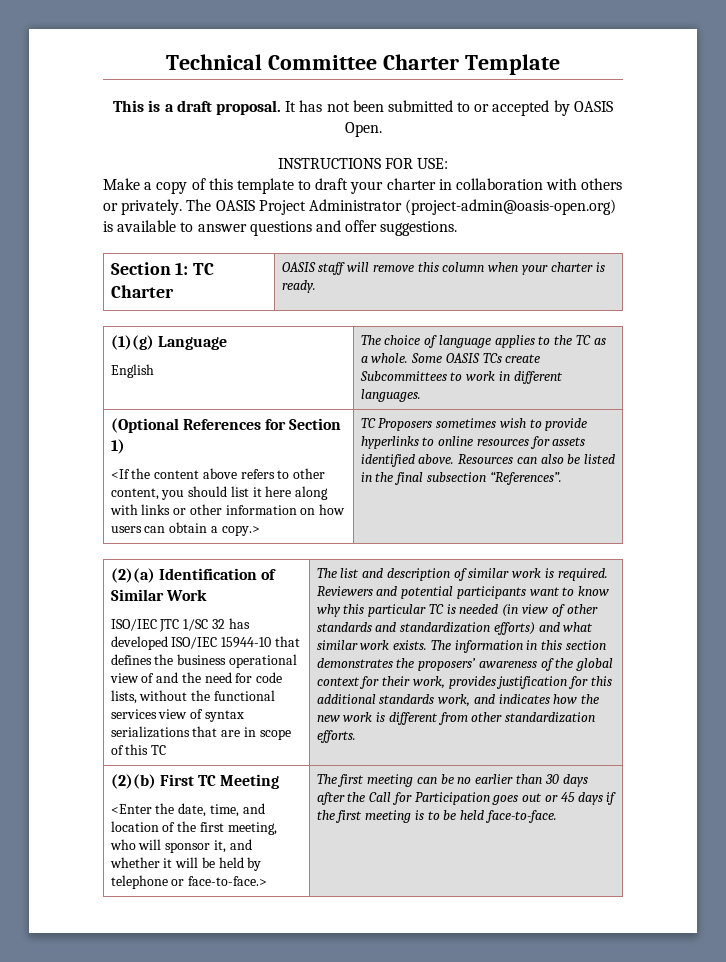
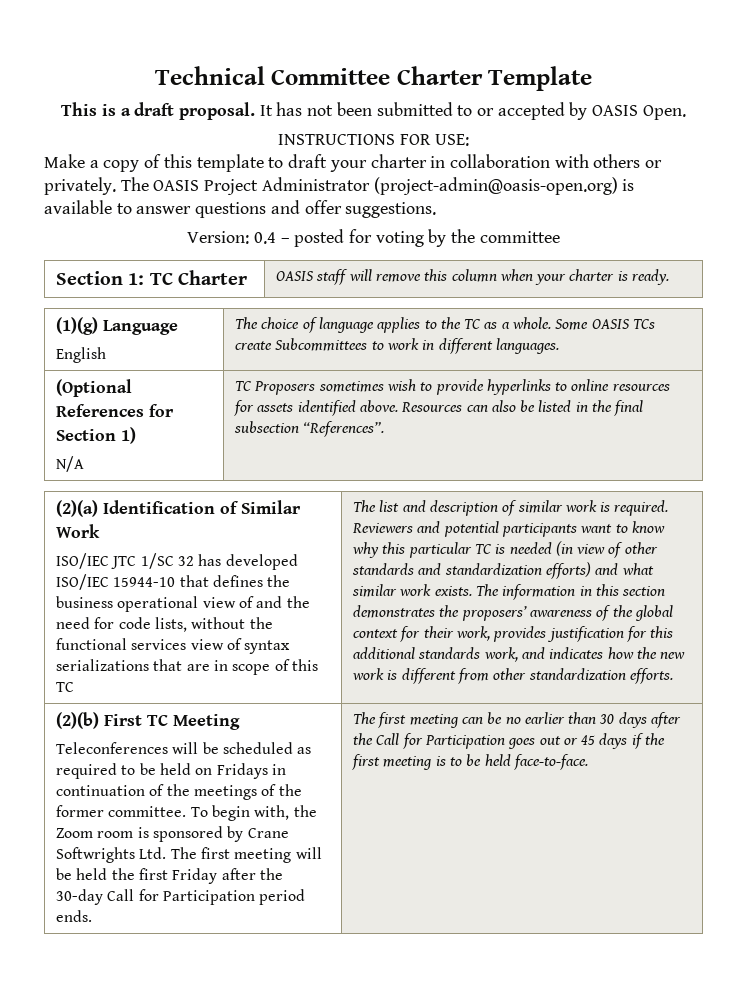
+ Version: 0.4 – posted for voting by the committee
- <If the content above refers to other content, you should list it here along with links or other information on how users can obtain a copy.>
+ N/A
- <Enter the date, time, and location of the first meeting, who will sponsor it, and whether it will be held by telephone or face-to-face.>
+ Teleconferences will be scheduled as required to be held on Fridays in continuation of the meetings of the former committee. To begin with, the Zoom room is sponsored by Crane Softwrights Ltd. The first meeting will be held the first Friday after the 30-day Call for Participation period ends.

